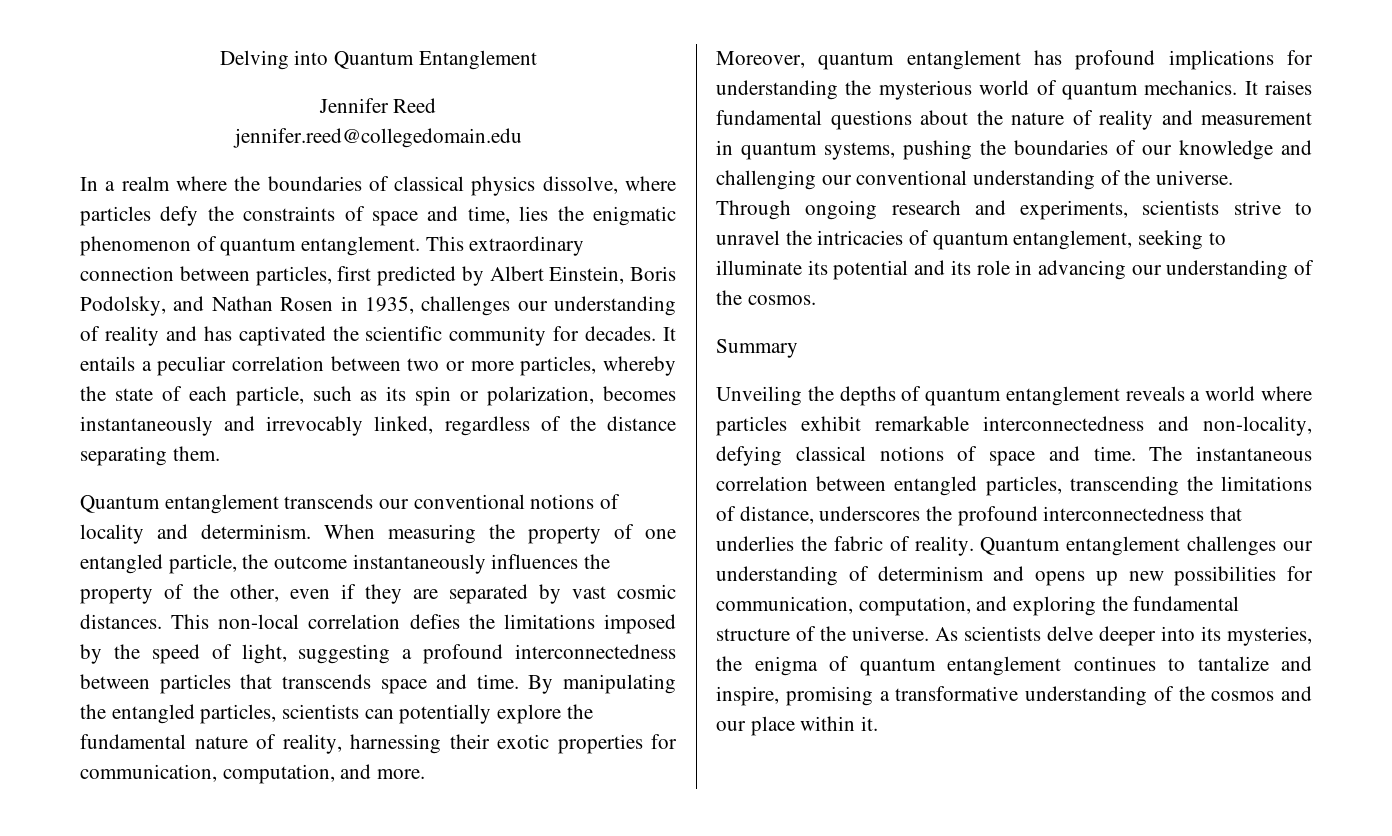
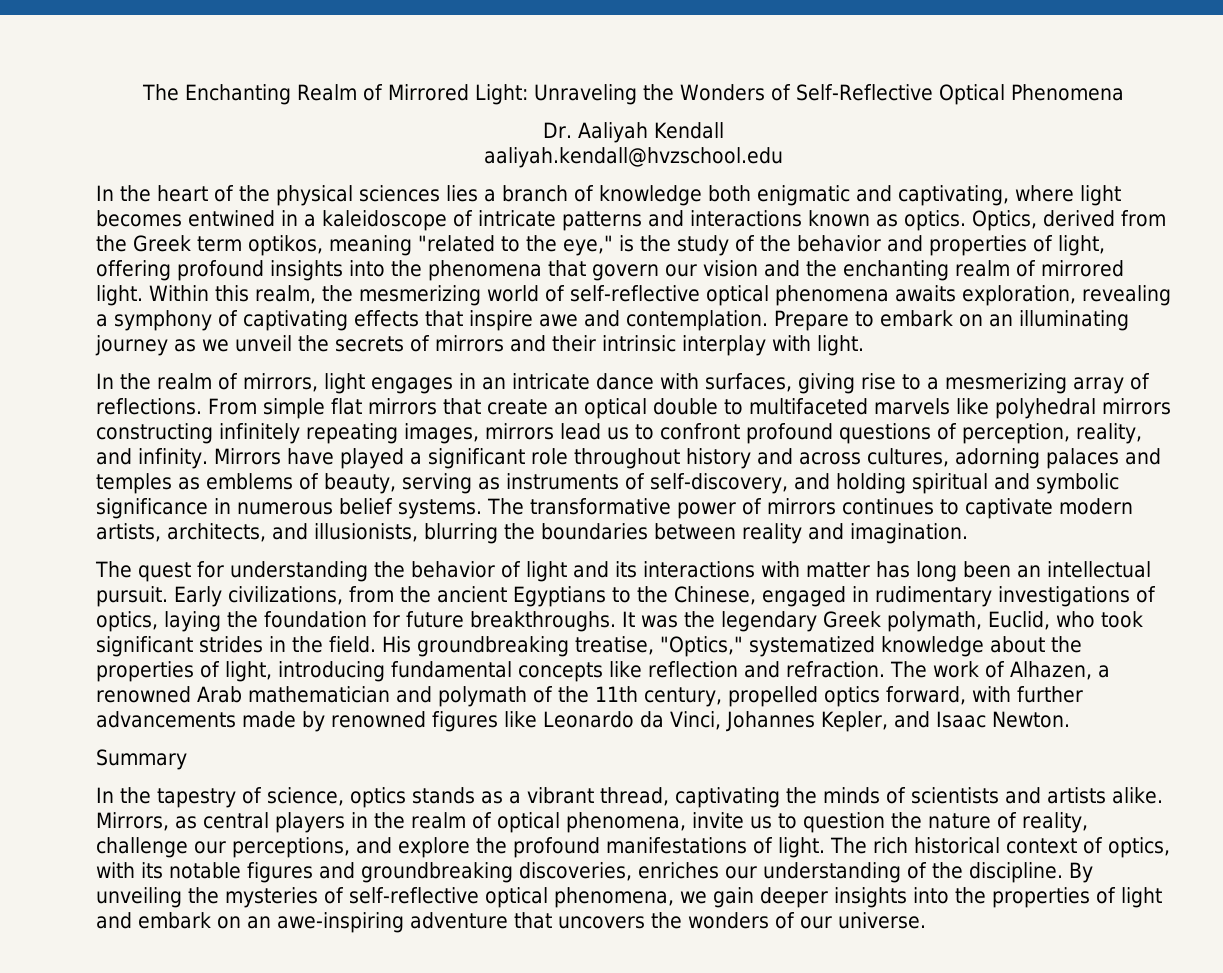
- Delving into Quantum Entanglement
- Jennifer Reed
- jennifer.reed@collegedomain.edu
- In a realm where the boundaries of classical physics dissolve, where particles defy the constraints of space and time, lies the enigmatic phenomenon of quantum entanglement. This extraordinary connection between particles, first predicted by Albert Einstein, Boris Podolsky, and Nathan Rosen in 1935, challenges our understanding of reality and has captivated the scientific community for decades. It entails a peculiar correlation between two or more particles, whereby the state of each particle, such as its spin or polarization, becomes instantaneously and irrevocably linked, regardless of the distance separating them.
- Quantum entanglement transcends our conventional notions of locality and determinism. When measuring the property of one entangled particle, the outcome instantaneously influences the property of the other, even if they are separated by vast cosmic distances. This non-local correlation defies the limitations imposed by the speed of light, suggesting a profound interconnectedness between particles that transcends space and time. By manipulating the entangled particles, scientists can potentially explore the fundamental nature of reality, harnessing their exotic properties for communication, computation, and more.
- Moreover, quantum entanglement has profound implications for understanding the mysterious world of quantum mechanics. It raises fundamental questions about the nature of reality and measurement in quantum systems, pushing the boundaries of our knowledge and challenging our conventional understanding of the universe. Through ongoing research and experiments, scientists strive to unravel the intricacies of quantum entanglement, seeking to illuminate its potential and its role in advancing our understanding of the cosmos.
+ The Enchanting Realm of Mirrored Light: Unraveling the Wonders of Self-Reflective Optical Phenomena
+ Dr. Aaliyah Kendall
+ aaliyah.kendall@hvzschool.edu
+ In the heart of the physical sciences lies a branch of knowledge both enigmatic and captivating, where light becomes entwined in a kaleidoscope of intricate patterns and interactions known as optics. Optics, derived from the Greek term optikos, meaning "related to the eye," is the study of the behavior and properties of light, offering profound insights into the phenomena that govern our vision and the enchanting realm of mirrored light. Within this realm, the mesmerizing world of self-reflective optical phenomena awaits exploration, revealing a symphony of captivating effects that inspire awe and contemplation. Prepare to embark on an illuminating journey as we unveil the secrets of mirrors and their intrinsic interplay with light.
+ In the realm of mirrors, light engages in an intricate dance with surfaces, giving rise to a mesmerizing array of reflections. From simple flat mirrors that create an optical double to multifaceted marvels like polyhedral mirrors constructing infinitely repeating images, mirrors lead us to confront profound questions of perception, reality, and infinity. Mirrors have played a significant role throughout history and across cultures, adorning palaces and temples as emblems of beauty, serving as instruments of self-discovery, and holding spiritual and symbolic significance in numerous belief systems. The transformative power of mirrors continues to captivate modern artists, architects, and illusionists, blurring the boundaries between reality and imagination.
+ The quest for understanding the behavior of light and its interactions with matter has long been an intellectual pursuit. Early civilizations, from the ancient Egyptians to the Chinese, engaged in rudimentary investigations of optics, laying the foundation for future breakthroughs. It was the legendary Greek polymath, Euclid, who took significant strides in the field. His groundbreaking treatise, "Optics," systematized knowledge about the properties of light, introducing fundamental concepts like reflection and refraction. The work of Alhazen, a renowned Arab mathematician and polymath of the 11th century, propelled optics forward, with further advancements made by renowned figures like Leonardo da Vinci, Johannes Kepler, and Isaac Newton.
  Summary
- Unveiling the depths of quantum entanglement reveals a world where particles exhibit remarkable interconnectedness and non-locality, defying classical notions of space and time. The instantaneous correlation between entangled particles, transcending the limitations of distance, underscores the profound interconnectedness that underlies the fabric of reality. Quantum entanglement challenges our understanding of determinism and opens up new possibilities for communication, computation, and exploring the fundamental structure of the universe. As scientists delve deeper into its mysteries, the enigma of quantum entanglement continues to tantalize and inspire, promising a transformative understanding of the cosmos and our place within it.
+ In the tapestry of science, optics stands as a vibrant thread, captivating the minds of scientists and artists alike. Mirrors, as central players in the realm of optical phenomena, invite us to question the nature of reality, challenge our perceptions, and explore the profound manifestations of light. The rich historical context of optics, with its notable figures and groundbreaking discoveries, enriches our understanding of the discipline. By unveiling the mysteries of self-reflective optical phenomena, we gain deeper insights into the properties of light and embark on an awe-inspiring adventure that uncovers the wonders of our universe.

